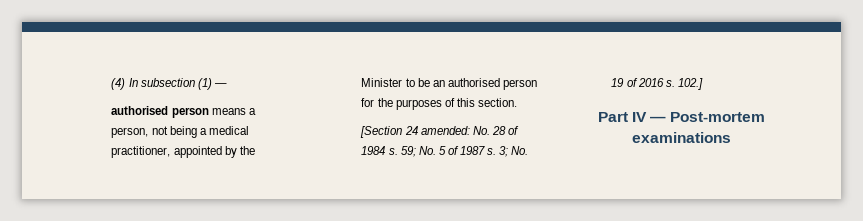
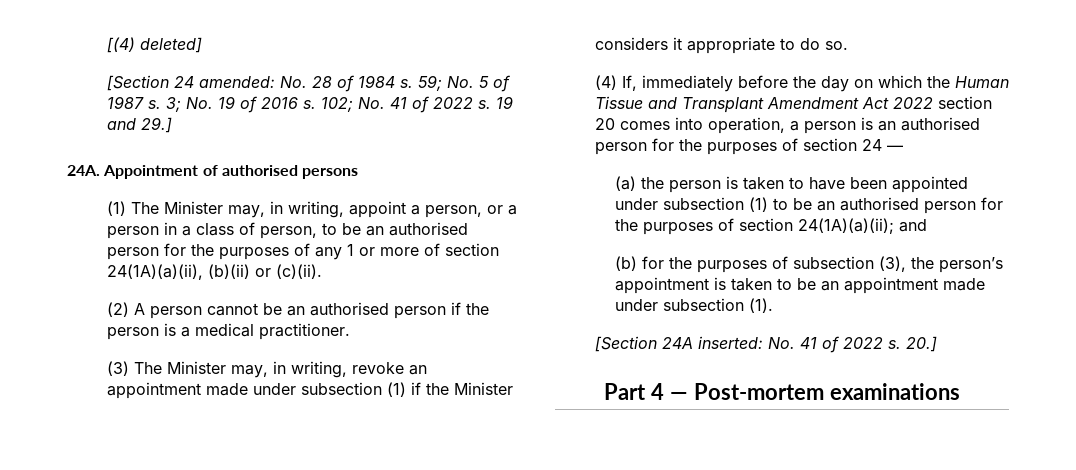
- (4) In subsection (1) —
- authorised person means a person, not being a medical practitioner, appointed by the Minister to be an authorised person for the purposes of this section.
+ [(4) deleted]
- 102.]
+ 102; No. 41 of 2022 s. 19 and 29.]
+ 24A. Appointment of authorised persons
+ (1) The Minister may, in writing, appoint a person, or a person in a class of person, to be an authorised person for the purposes of any 1 or more of section 24(1A)(a)(ii), (b)(ii) or (c)(ii).
+ (2) A person cannot be an authorised person if the person is a medical practitioner.
+ (3) The Minister may, in writing, revoke an appointment made under subsection (1) if the Minister considers it appropriate to do so.
+ (4) If, immediately before the day on which the Human Tissue and Transplant Amendment Act 2022 section 20 comes into operation, a person is an authorised person for the purposes of section 24 —
+ (a) the person is taken to have been appointed under subsection (1) to be an authorised person for the purposes of section 24(1A)(a)(ii); and
+ (b) for the purposes of subsection (3), the person’s appointment is taken to be an appointment made under subsection (1).
+ [Section 24A inserted: No. 41 of 2022 s. 20.]
- Part IV — Post-mortem examinations
+ Part 4 — Post-mortem examinations

